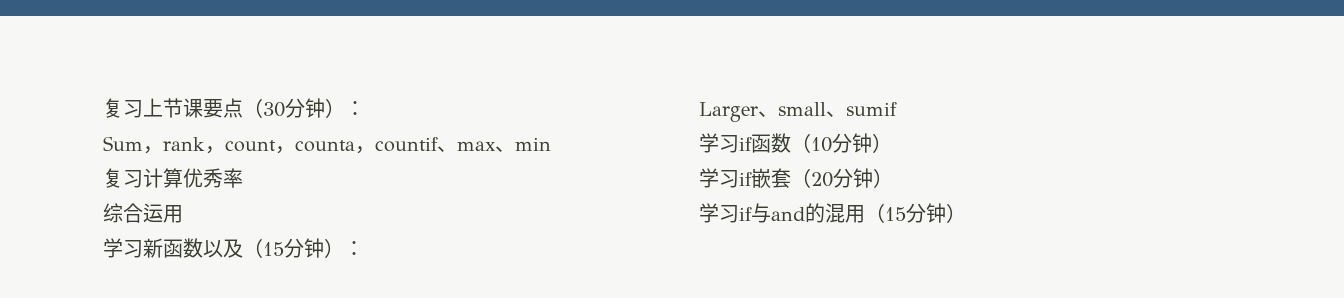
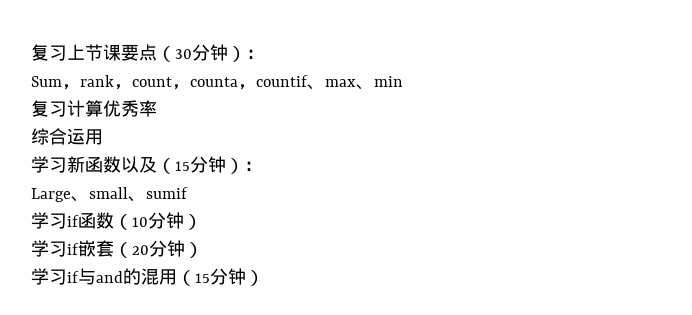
- Larger、small、sumif
+ Large、small、sumif

